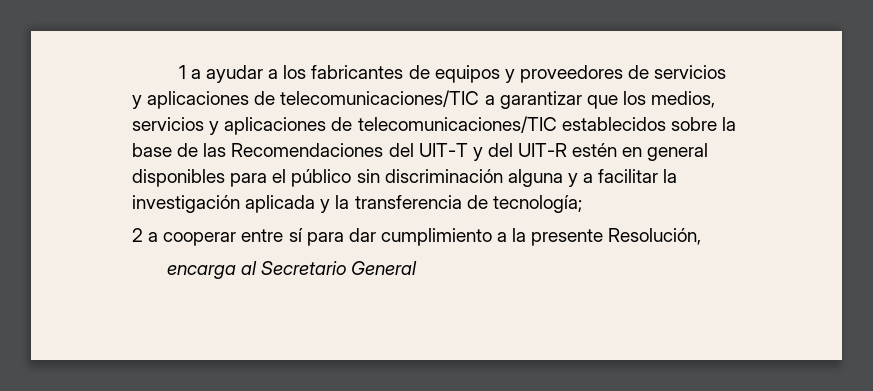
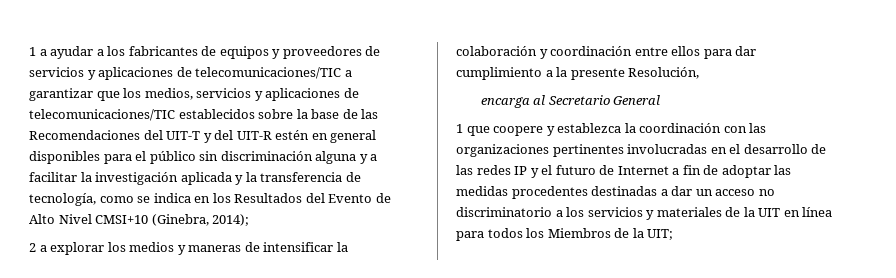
- 1 a ayudar a los fabricantes de equipos y proveedores de servicios y aplicaciones de telecomunicaciones/TIC a garantizar que los medios, servicios y aplicaciones de telecomunicaciones/TIC establecidos sobre la base de las Recomendaciones del UIT-T y del UIT-R estén en general disponibles para el público sin discriminación alguna y a facilitar la investigación aplicada y la transferencia de tecnología;
- 2 a cooperar entre sí para dar cumplimiento a la presente Resolución,
+ 1 a ayudar a los fabricantes de equipos y proveedores de servicios y aplicaciones de telecomunicaciones/TIC a garantizar que los medios, servicios y aplicaciones de telecomunicaciones/TIC establecidos sobre la base de las Recomendaciones del UIT-T y del UIT-R estén en general disponibles para el público sin discriminación alguna y a facilitar la investigación aplicada y la transferencia de tecnología, como se indica en los Resultados del Evento de Alto Nivel CMSI+10 (Ginebra, 2014);
+ 2 a explorar los medios y maneras de intensificar la colaboración y coordinación entre ellos para dar cumplimiento a la presente Resolución,
+ 1 que coopere y establezca la coordinación con las organizaciones pertinentes involucradas en el desarrollo de las redes IP y el futuro de Internet a fin de adoptar las medidas procedentes destinadas a dar un acceso no discriminatorio a los servicios y materiales de la UIT en línea para todos los Miembros de la UIT;

